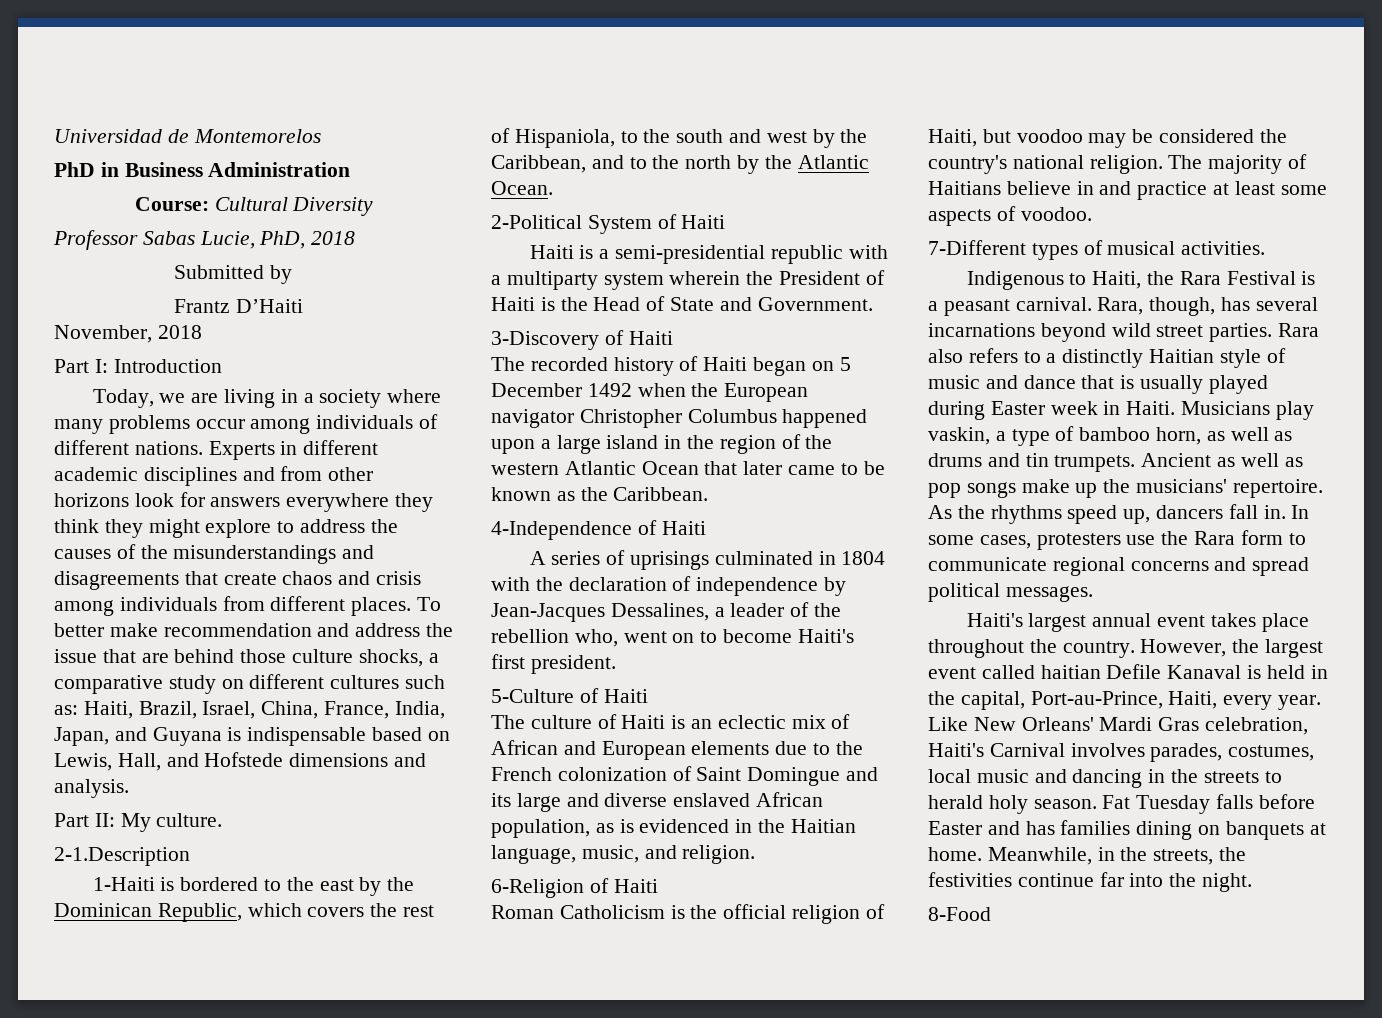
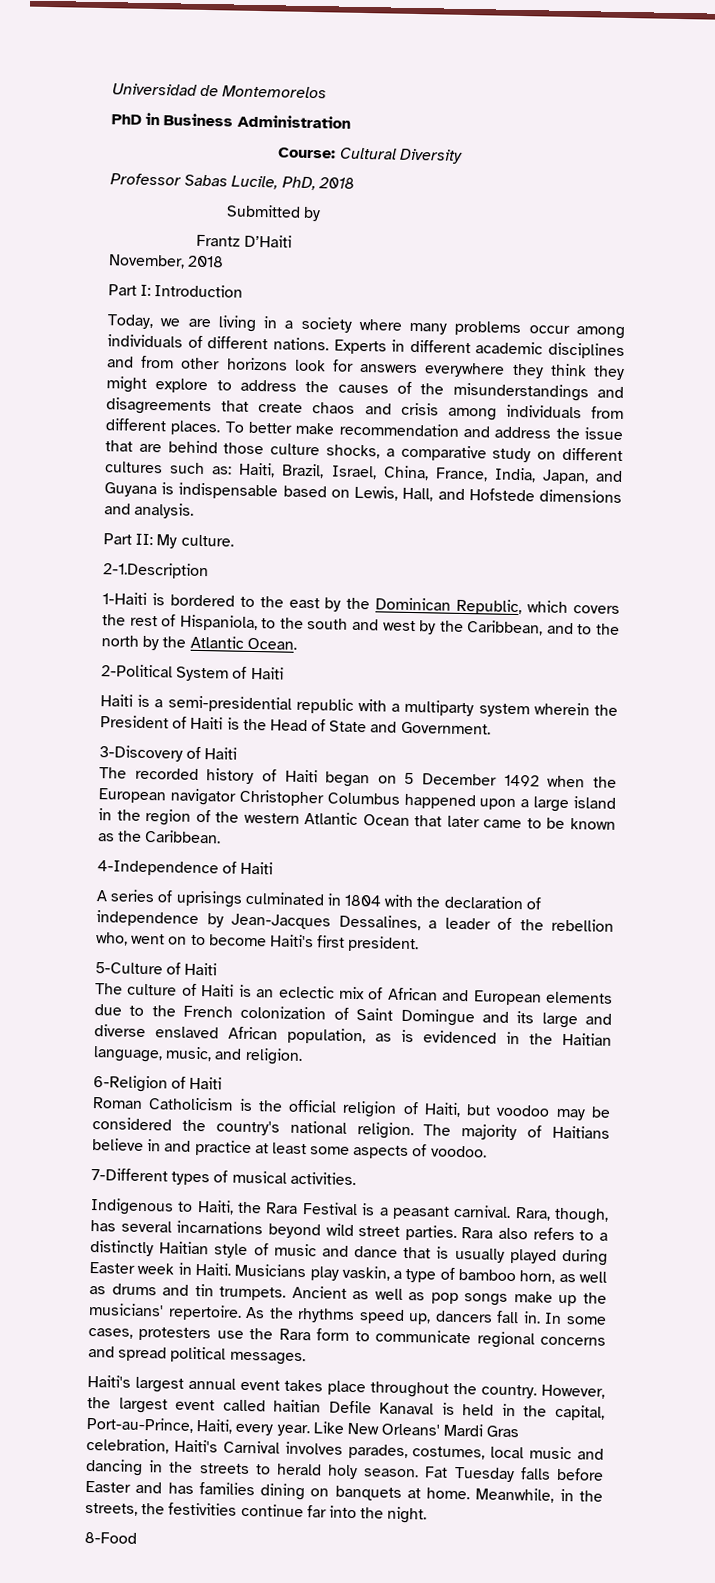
- Professor Sabas Lucie, PhD, 2018
+ Professor Sabas Lucile, PhD, 2018

